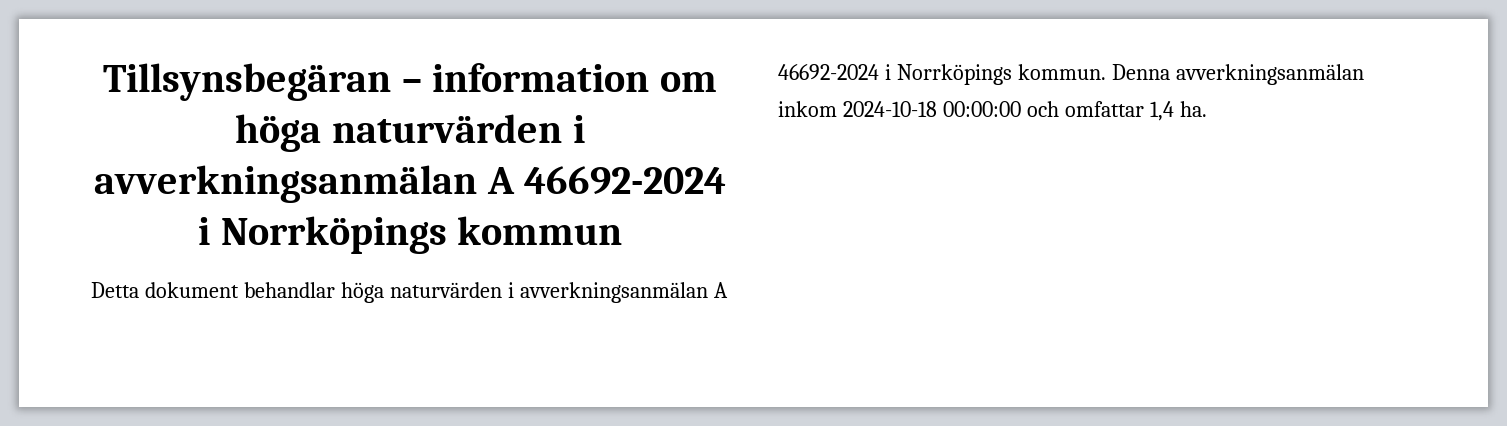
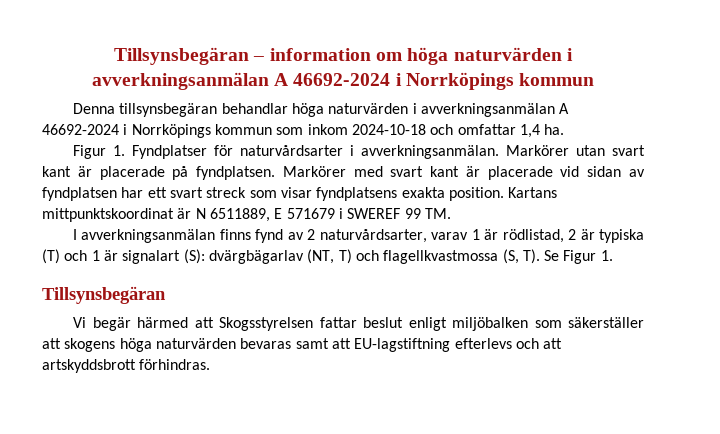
- Detta dokument behandlar höga naturvärden i avverkningsanmälan A 46692-2024 i Norrköpings kommun. Denna avverkningsanmälan inkom 2024-10-18 00:00:00 och omfattar 1,4 ha.
+ Denna tillsynsbegäran behandlar höga naturvärden i avverkningsanmälan A 46692-2024 i Norrköpings kommun som inkom 2024-10-18 och omfattar 1,4 ha.
+ Figur 1. Fyndplatser för naturvårdsarter i avverkningsanmälan. Markörer utan svart kant är placerade på fyndplatsen. Markörer med svart kant är placerade vid sidan av fyndplatsen har ett svart streck som visar fyndplatsens exakta position. Kartans mittpunktskoordinat är N 6511889, E 571679 i SWEREF 99 TM.
+ I avverkningsanmälan finns fynd av 2 naturvårdsarter, varav 1 är rödlistad, 2 är typiska (T) och 1 är signalart (S): dvärgbägarlav (NT, T) och flagellkvastmossa (S, T). Se Figur 1.
+ Tillsynsbegäran
+ Vi begär härmed att Skogsstyrelsen fattar beslut enligt miljöbalken som säkerställer att skogens höga naturvärden bevaras samt att EU-lagstiftning efterlevs och att artskyddsbrott förhindras.

